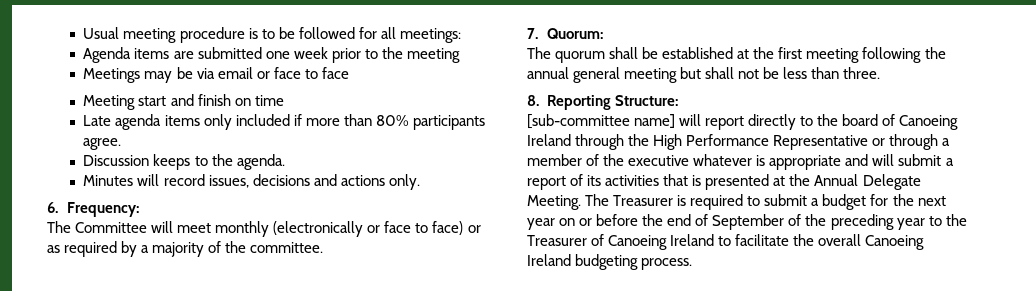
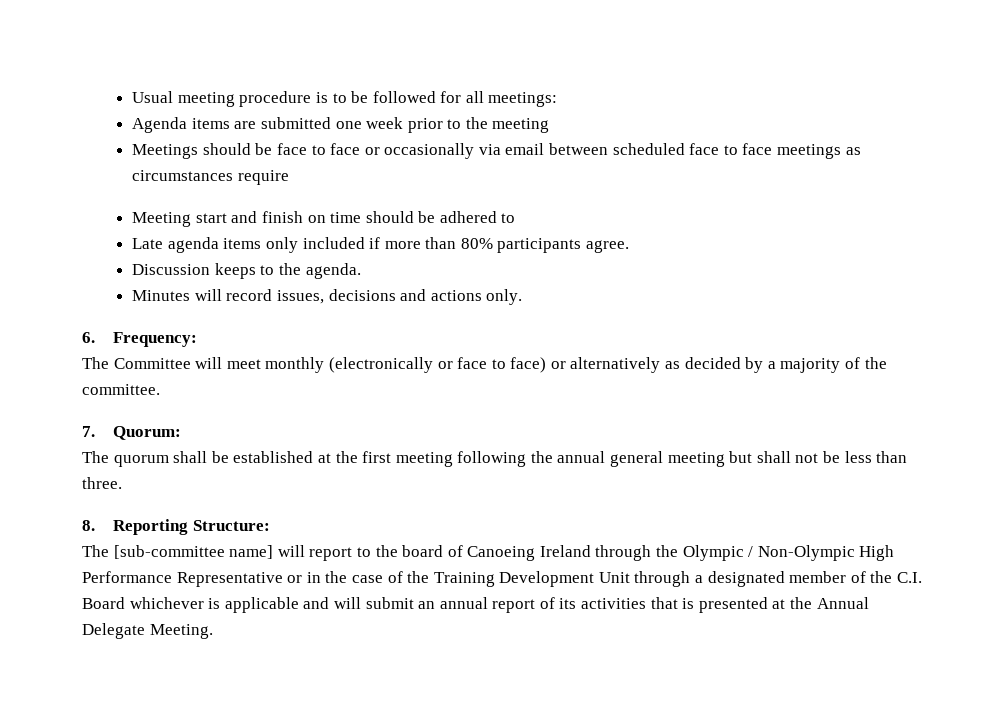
- Meetings may be via email or face to face
+ Meetings should be face to face or occasionally via email between scheduled face to face meetings as circumstances require
- Meeting start and finish on time
+ Meeting start and finish on time should be adhered to
- The Committee will meet monthly (electronically or face to face) or as required by a majority of the committee.
+ The Committee will meet monthly (electronically or face to face) or alternatively as decided by a majority of the committee.
- [sub-committee name] will report directly to the board of Canoeing Ireland through the High Performance Representative or through a member of the executive whatever is appropriate and will submit a report of its activities that is presented at the Annual Delegate Meeting. The Treasurer is required to submit a budget for the next year on or before the end of September of the preceding year to the Treasurer of Canoeing Ireland to facilitate the overall Canoeing Ireland budgeting process.
+ The [sub-committee name] will report to the board of Canoeing Ireland through the Olympic / Non-Olympic High Performance Representative or in the case of the Training Development Unit through a designated member of the C.I. Board whichever is applicable and will submit an annual report of its activities that is presented at the Annual Delegate Meeting.

